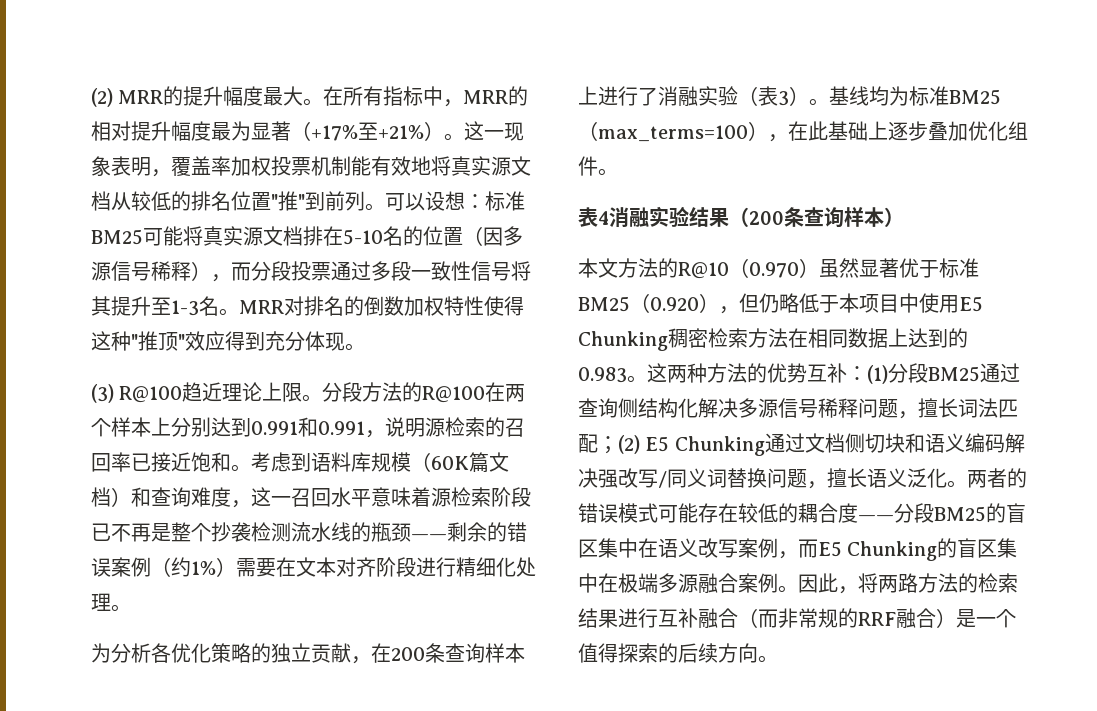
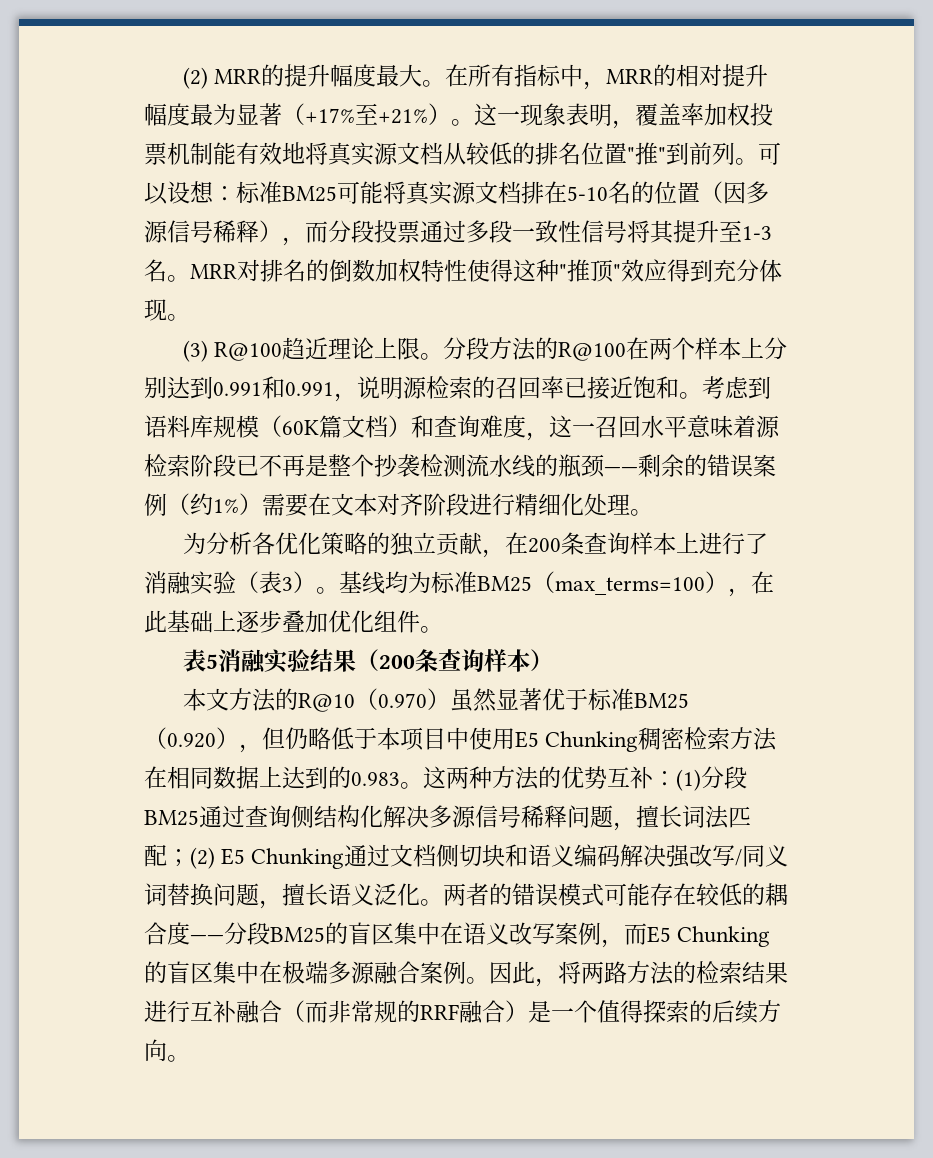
- 表4消融实验结果（200条查询样本）
+ 表5消融实验结果（200条查询样本）

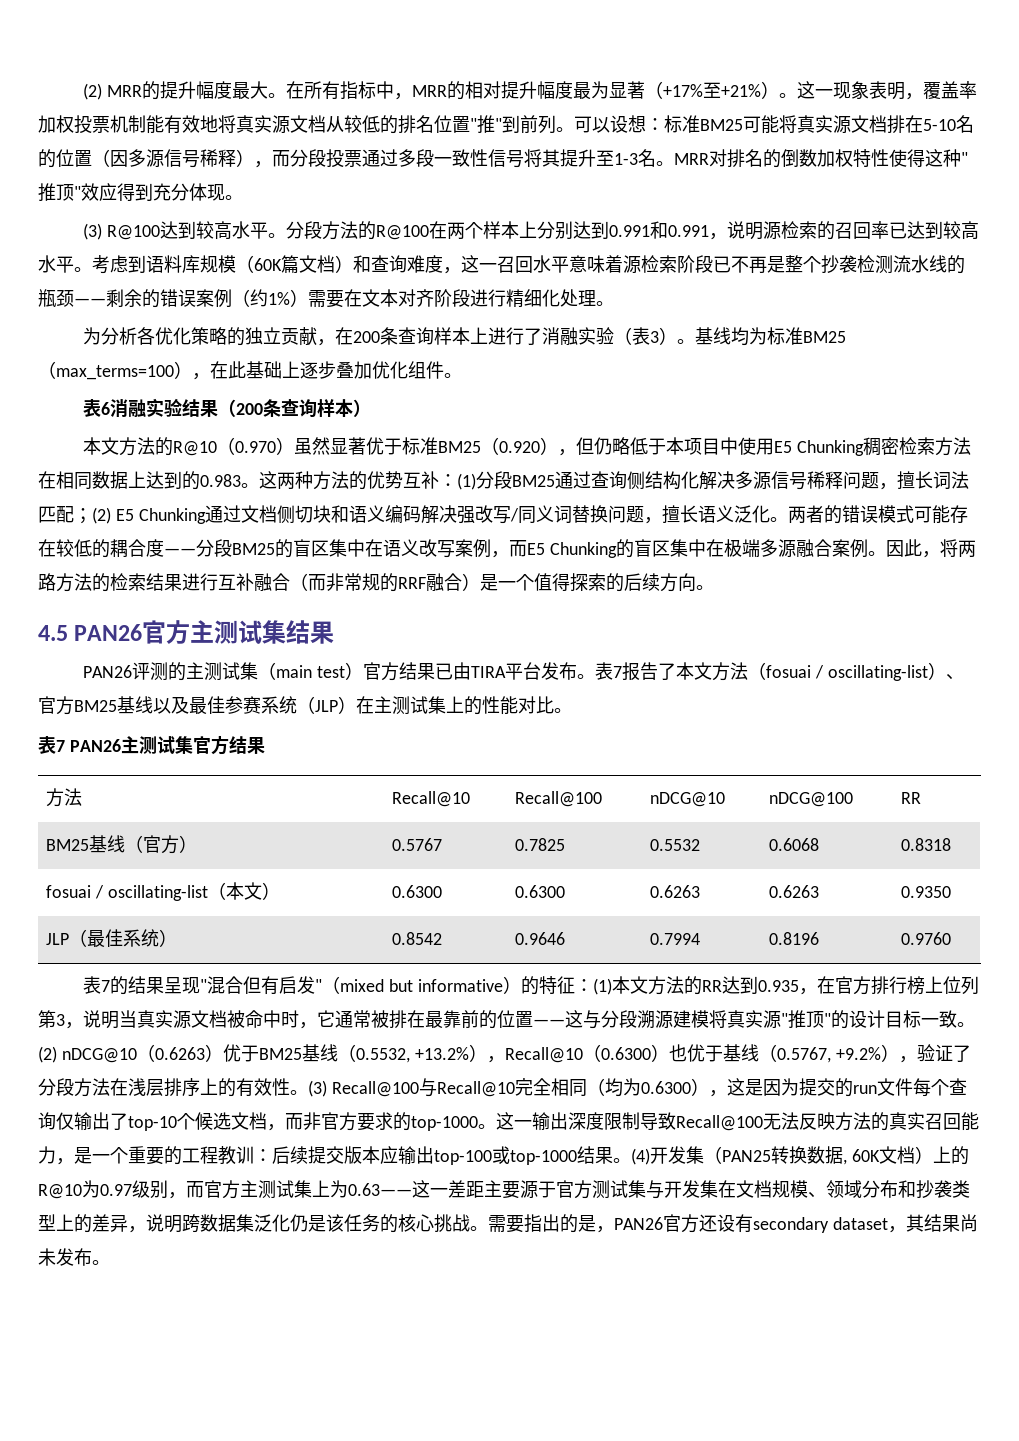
- (3) R@100趋近理论上限。
+ (3) R@100达到较高水平。
- 分段方法的R@100在两个样本上分别达到0.991和0.991，说明源检索的召回率已接近饱和。
+ 分段方法的R@100在两个样本上分别达到0.991和0.991，说明源检索的召回率已达到较高水平。
- 表5消融实验结果（200条查询样本）
+ 表6消融实验结果（200条查询样本）
+ 4.5 PAN26官方主测试集结果
+ PAN26评测的主测试集（main test）官方结果已由TIRA平台发布。表7报告了本文方法（fosuai / oscillating-list）、官方BM25基线以及最佳参赛系统（JLP）在主测试集上的性能对比。
+ 表7 PAN26主测试集官方结果
+ 方法 | Recall@10 | Recall@100 | nDCG@10 | nDCG@100 | RR
+ BM25基线（官方） | 0.5767 | 0.7825 | 0.5532 | 0.6068 | 0.8318
+ fosuai / oscillating-list（本文） | 0.6300 | 0.6300 | 0.6263 | 0.6263 | 0.9350
+ JLP（最佳系统） | 0.8542 | 0.9646 | 0.7994 | 0.8196 | 0.9760
+ 表7的结果呈现"混合但有启发"（mixed but informative）的特征：(1)本文方法的RR达到0.935，在官方排行榜上位列第3，说明当真实源文档被命中时，它通常被排在最靠前的位置——这与分段溯源建模将真实源"推顶"的设计目标一致。(2) nDCG@10（0.6263）优于BM25基线（0.5532, +13.2%），Recall@10（0.6300）也优于基线（0.5767, +9.2%），验证了分段方法在浅层排序上的有效性。(3) Recall@100与Recall@10完全相同（均为0.6300），这是因为提交的run文件每个查询仅输出了top-10个候选文档，而非官方要求的top-1000。这一输出深度限制导致Recall@100无法反映方法的真实召回能力，是一个重要的工程教训：后续提交版本应输出top-100或top-1000结果。(4)开发集（PAN25转换数据, 60K文档）上的R@10为0.97级别，而官方主测试集上为0.63——这一差距主要源于官方测试集与开发集在文档规模、领域分布和抄袭类型上的差异，说明跨数据集泛化仍是该任务的核心挑战。需要指出的是，PAN26官方还设有secondary dataset，其结果尚未发布。

